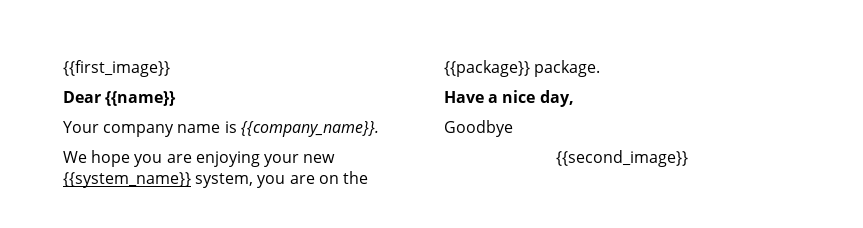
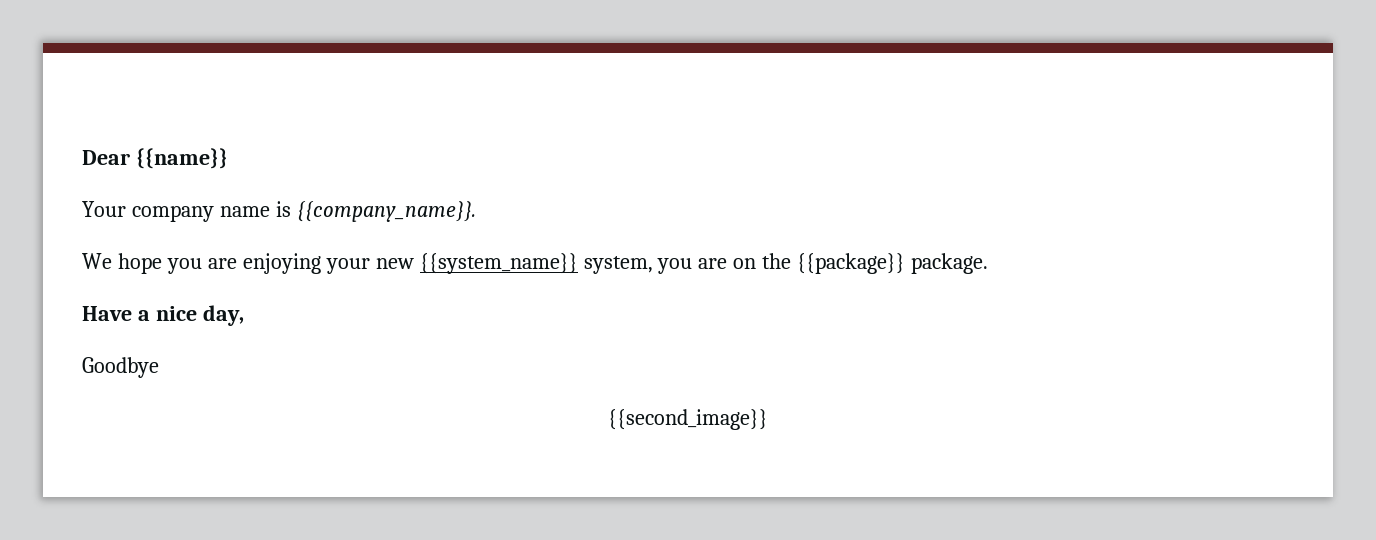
- {{first_image}}

